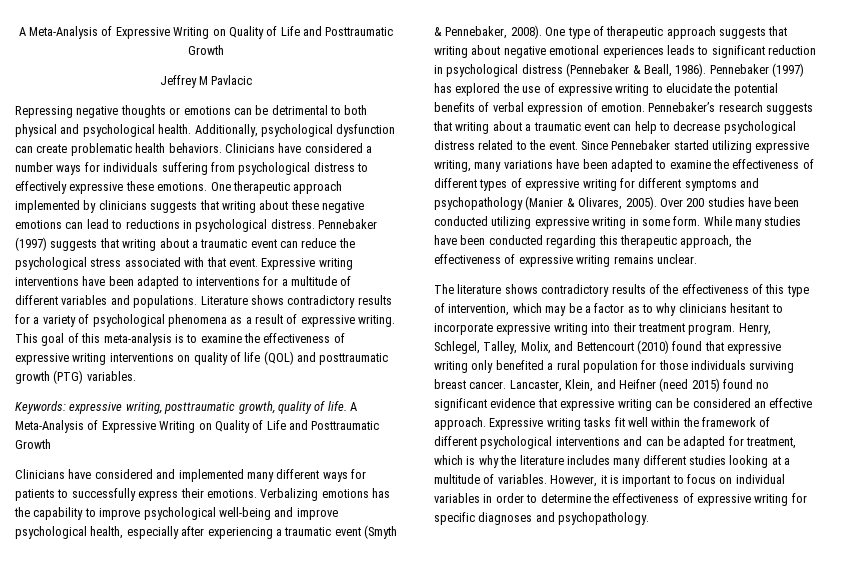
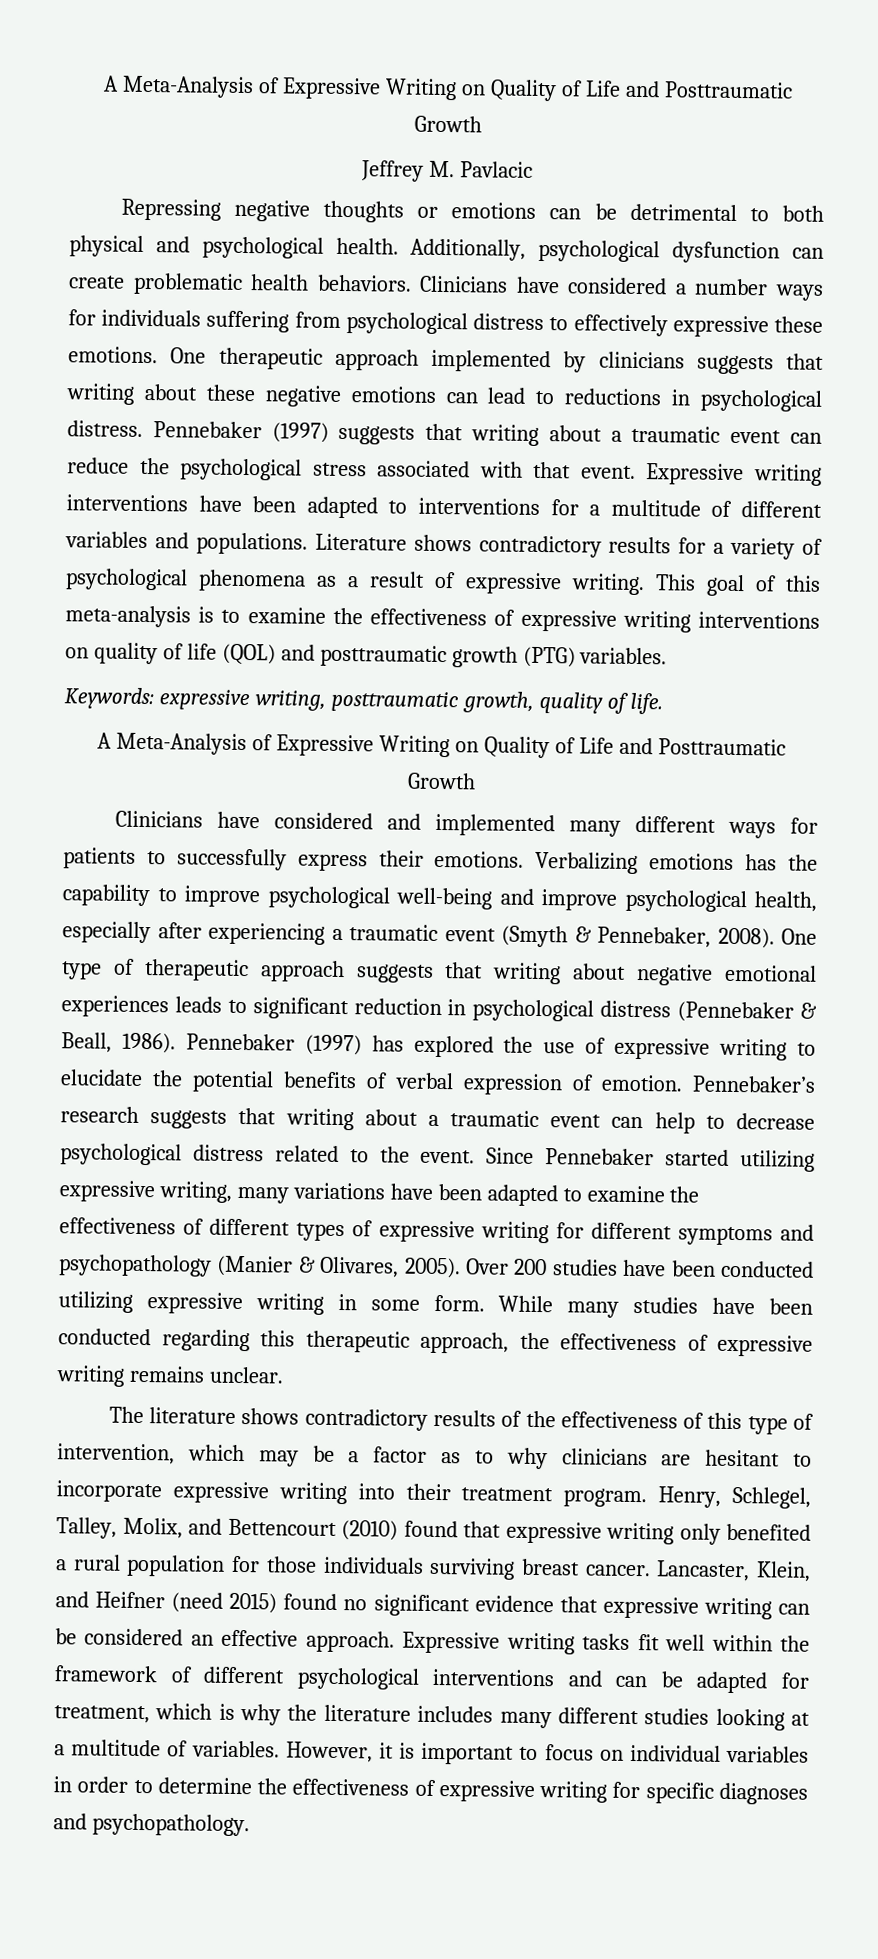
- Jeffrey M Pavlacic
+ Jeffrey M. Pavlacic
- Keywords: expressive writing, posttraumatic growth, quality of life. A Meta-Analysis of Expressive Writing on Quality of Life and Posttraumatic Growth
+ Keywords: expressive writing, posttraumatic growth, quality of life.
+ A Meta-Analysis of Expressive Writing on Quality of Life and Posttraumatic Growth
- The literature shows contradictory results of the effectiveness of this type of intervention, which may be a factor as to why clinicians hesitant to incorporate expressive writing into their treatment program.
+ The literature shows contradictory results of the effectiveness of this type of intervention, which may be a factor as to why clinicians are hesitant to incorporate expressive writing into their treatment program.

